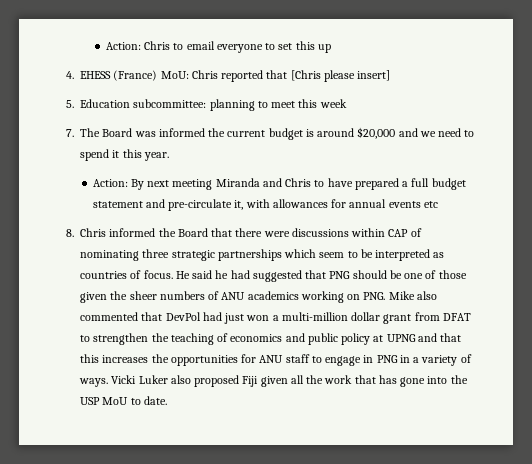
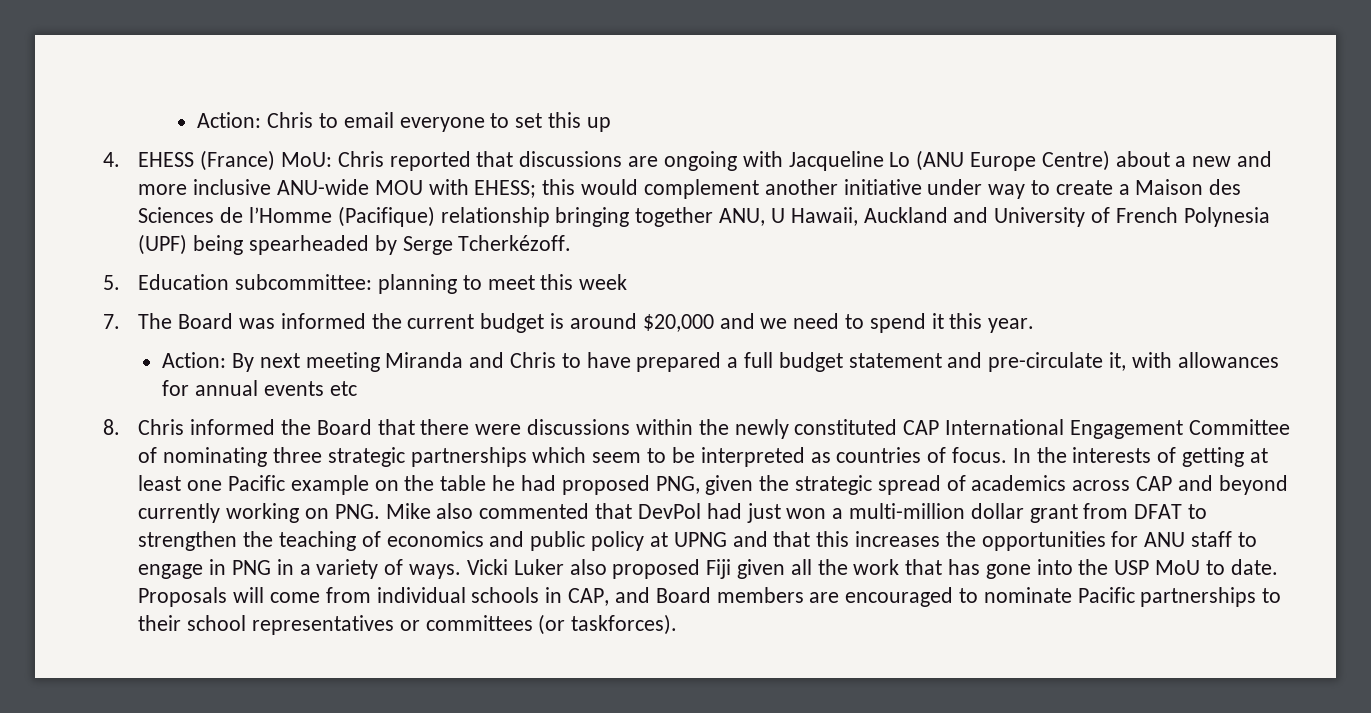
- 4. EHESS (France) MoU: Chris reported that [Chris please insert]
+ 4. EHESS (France) MoU: Chris reported that discussions are ongoing with Jacqueline Lo (ANU Europe Centre) about a new and more inclusive ANU-wide MOU with EHESS; this would complement another initiative under way to create a Maison des Sciences de l’Homme (Pacifique) relationship bringing together ANU, U Hawaii, Auckland and University of French Polynesia (UPF) being spearheaded by Serge Tcherkézoff.
- 8. Chris informed the Board that there were discussions within CAP of nominating three strategic partnerships which seem to be interpreted as countries of focus.
+ 8. Chris informed the Board that there were discussions within the newly constituted CAP International Engagement Committee of nominating three strategic partnerships which seem to be interpreted as countries of focus.
- He said he had suggested that PNG should be one of those given the sheer numbers of ANU academics working on PNG. Mike also commented that DevPol had just won a multi-million dollar grant from DFAT to strengthen the teaching of economics and public policy at UPNG and that this increases the opportunities for ANU staff to engage in PNG in a variety of ways.
+ In the interests of getting at least one Pacific example on the table he had proposed PNG, given the strategic spread of academics across CAP and beyond currently working on PNG. Mike also commented that DevPol had just won a multi-million dollar grant from DFAT to strengthen the teaching of economics and public policy at UPNG and that this increases the opportunities for ANU staff to engage in PNG in a variety of ways.
+ Proposals will come from individual schools in CAP, and Board members are encouraged to nominate Pacific partnerships to their school representatives or committees (or taskforces).

